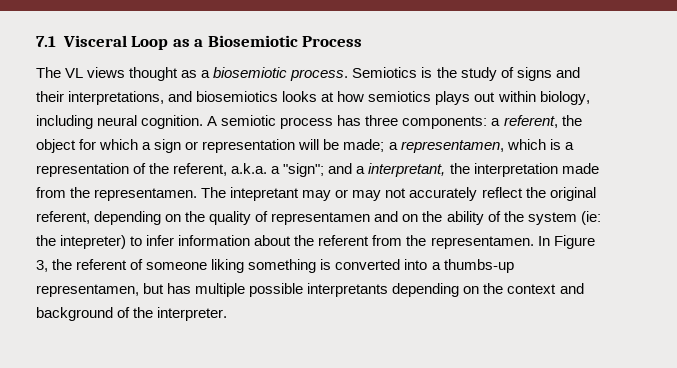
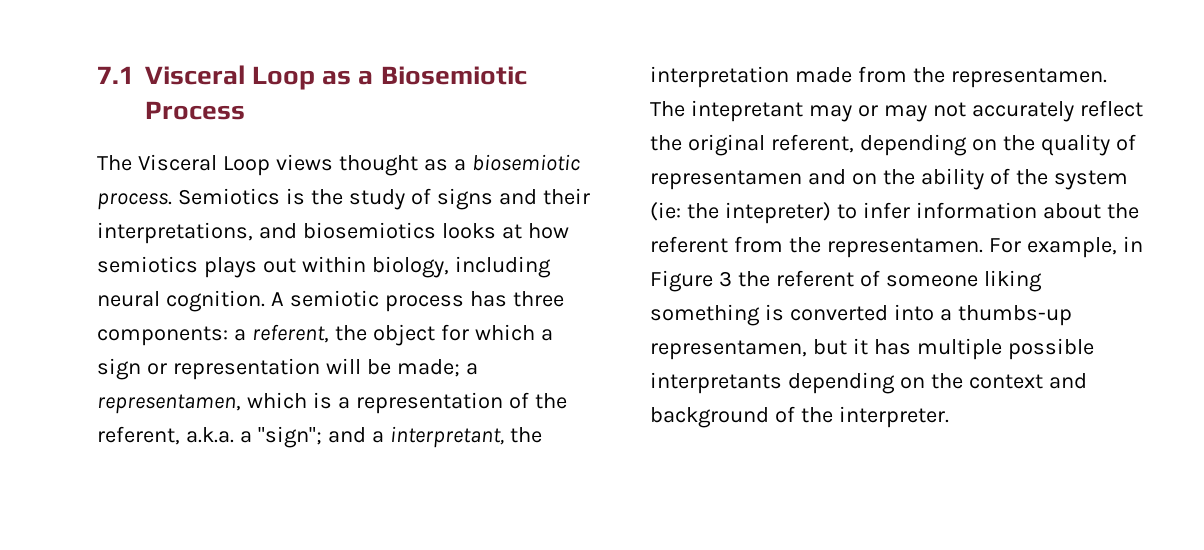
- The VL views thought as a biosemiotic process.
+ The Visceral Loop views thought as a biosemiotic process.
- In Figure 3, the referent of someone liking something is converted into a thumbs-up representamen, but has multiple possible interpretants depending on the context and background of the interpreter.
+ For example, in Figure 3 the referent of someone liking something is converted into a thumbs-up representamen, but it has multiple possible interpretants depending on the context and background of the interpreter.

